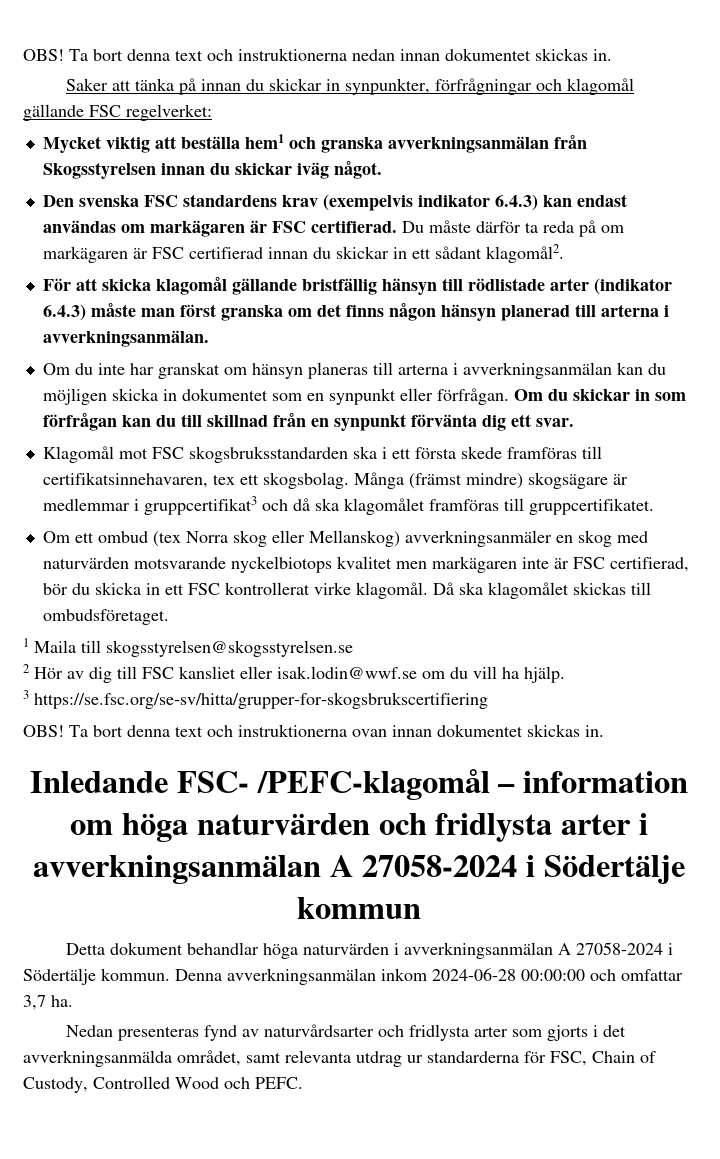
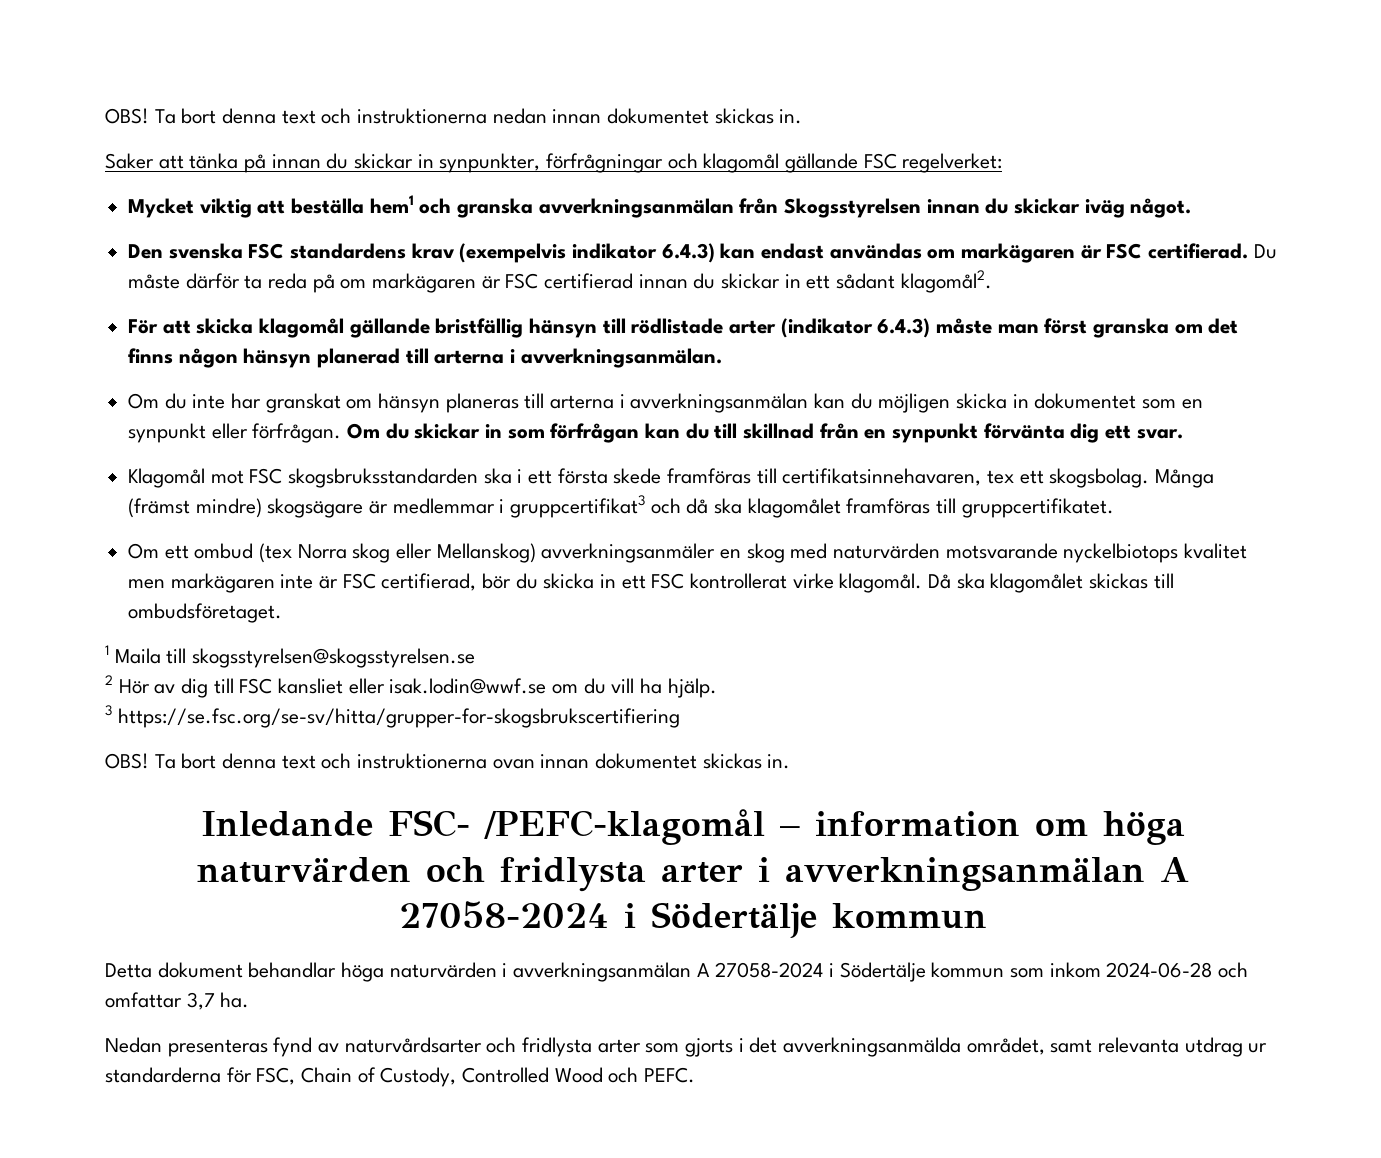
- Detta dokument behandlar höga naturvärden i avverkningsanmälan A 27058-2024 i Södertälje kommun. Denna avverkningsanmälan inkom 2024-06-28 00:00:00 och omfattar 3,7 ha.
+ Detta dokument behandlar höga naturvärden i avverkningsanmälan A 27058-2024 i Södertälje kommun som inkom 2024-06-28 och omfattar 3,7 ha.

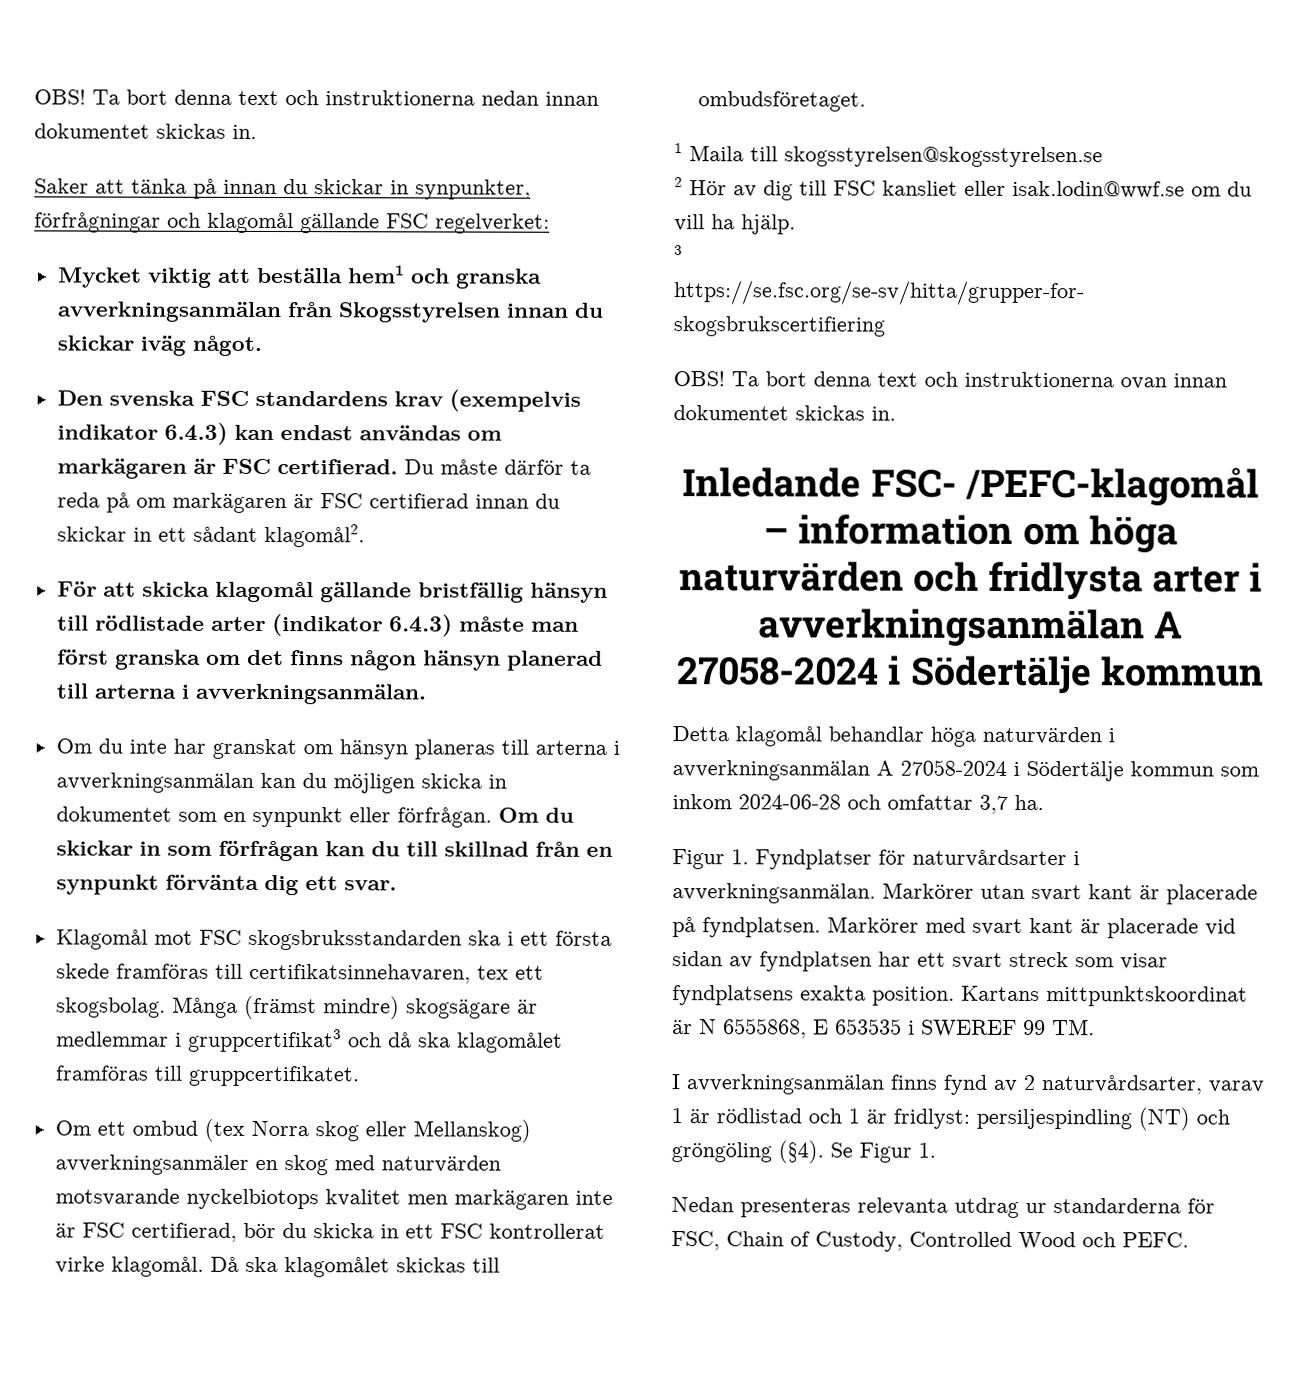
- Detta dokument behandlar höga naturvärden i avverkningsanmälan A 27058-2024 i Södertälje kommun som inkom 2024-06-28 och omfattar 3,7 ha.
+ Detta klagomål behandlar höga naturvärden i avverkningsanmälan A 27058-2024 i Södertälje kommun som inkom 2024-06-28 och omfattar 3,7 ha.
- Nedan presenteras fynd av naturvårdsarter och fridlysta arter som gjorts i det avverkningsanmälda området, samt relevanta utdrag ur standarderna för FSC, Chain of Custody, Controlled Wood och PEFC.
+ Figur 1. Fyndplatser för naturvårdsarter i avverkningsanmälan. Markörer utan svart kant är placerade på fyndplatsen. Markörer med svart kant är placerade vid sidan av fyndplatsen har ett svart streck som visar fyndplatsens exakta position. Kartans mittpunktskoordinat är N 6555868, E 653535 i SWEREF 99 TM.
+ I avverkningsanmälan finns fynd av 2 naturvårdsarter, varav 1 är rödlistad och 1 är fridlyst: persiljespindling (NT) och gröngöling (§4). Se Figur 1.
+ Nedan presenteras relevanta utdrag ur standarderna för FSC, Chain of Custody, Controlled Wood och PEFC.

